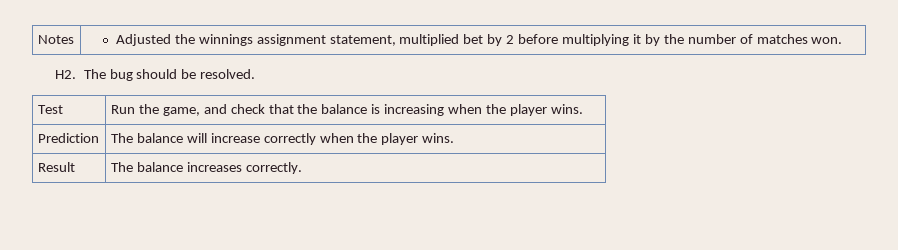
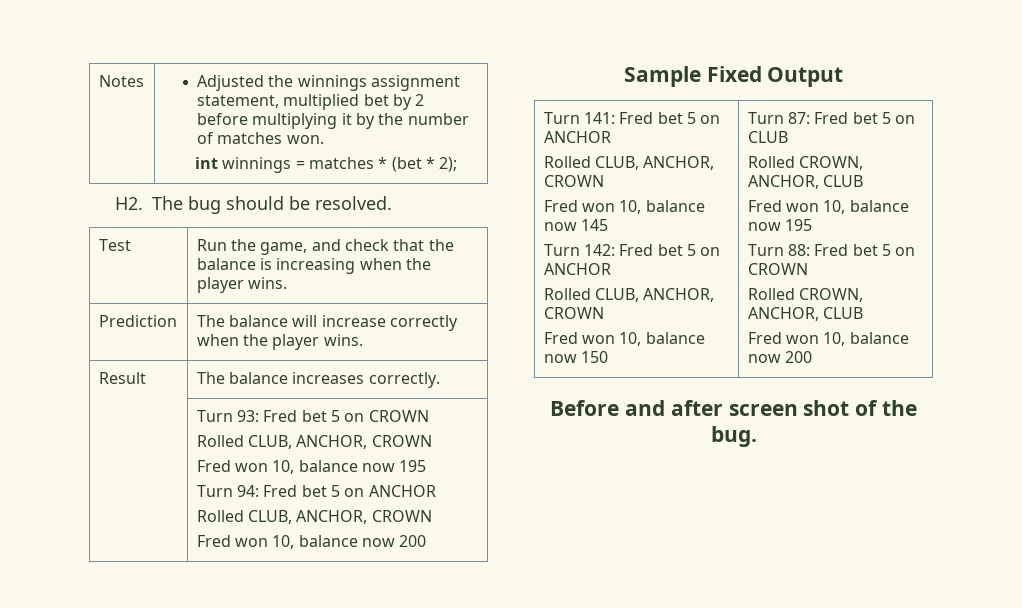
  Notes | Adjusted the winnings assignment statement, multiplied bet by 2 before multiplying it by the number of matches won.
+ int winnings = matches * (bet * 2);
+ | Turn 93: Fred bet 5 on CROWN
+ Rolled CLUB, ANCHOR, CROWN
+ Fred won 10, balance now 195
+ Turn 94: Fred bet 5 on ANCHOR
+ Rolled CLUB, ANCHOR, CROWN
+ Fred won 10, balance now 200
+ Sample Fixed Output
+ Turn 141: Fred bet 5 on ANCHOR
+ Rolled CLUB, ANCHOR, CROWN
+ Fred won 10, balance now 145
+ Turn 142: Fred bet 5 on ANCHOR
+ Rolled CLUB, ANCHOR, CROWN
+ Fred won 10, balance now 150 | Turn 87: Fred bet 5 on CLUB
+ Rolled CROWN, ANCHOR, CLUB
+ Fred won 10, balance now 195
+ Turn 88: Fred bet 5 on CROWN
+ Rolled CROWN, ANCHOR, CLUB
+ Fred won 10, balance now 200
+ Before and after screen shot of the bug.

